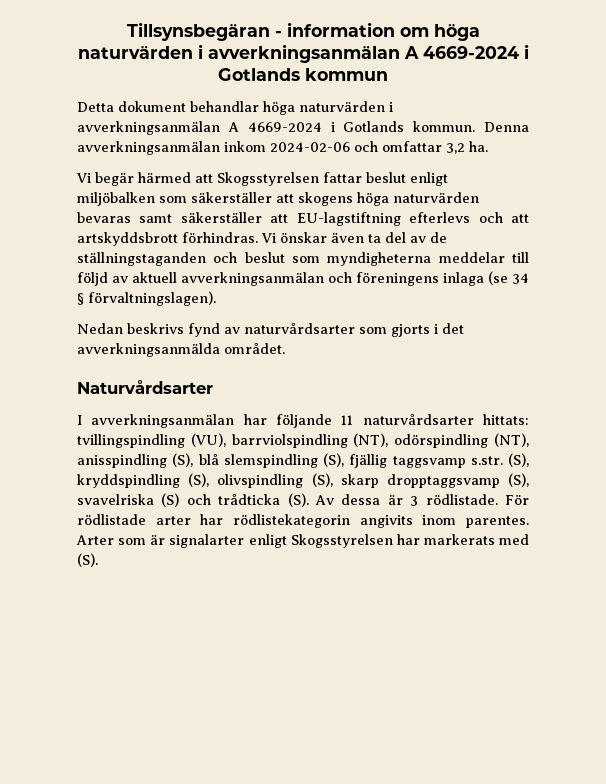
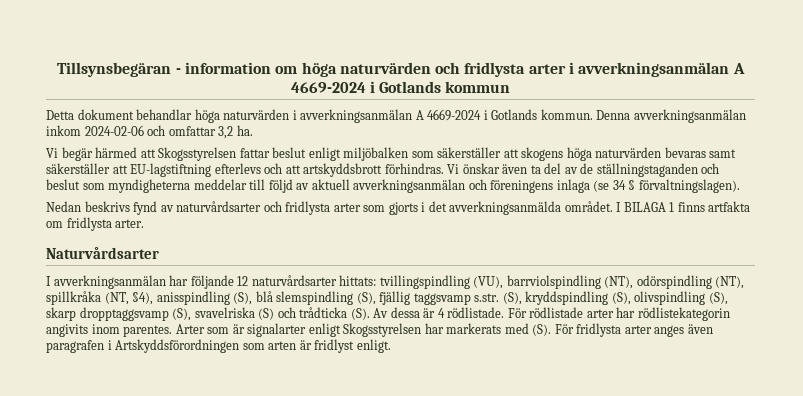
- Tillsynsbegäran - information om höga naturvärden i avverkningsanmälan A 4669-2024 i Gotlands kommun
+ Tillsynsbegäran - information om höga naturvärden och fridlysta arter i avverkningsanmälan A 4669-2024 i Gotlands kommun
- Nedan beskrivs fynd av naturvårdsarter som gjorts i det avverkningsanmälda området.
+ Nedan beskrivs fynd av naturvårdsarter och fridlysta arter som gjorts i det avverkningsanmälda området. I BILAGA 1 finns artfakta om fridlysta arter.
- I avverkningsanmälan har följande 11 naturvårdsarter hittats: tvillingspindling (VU), barrviolspindling (NT), odörspindling (NT), anisspindling (S), blå slemspindling (S), fjällig taggsvamp s.str. (S), kryddspindling (S), olivspindling (S), skarp dropptaggsvamp (S), svavelriska (S) och trådticka (S). Av dessa är 3 rödlistade.
+ I avverkningsanmälan har följande 12 naturvårdsarter hittats: tvillingspindling (VU), barrviolspindling (NT), odörspindling (NT), spillkråka (NT, §4), anisspindling (S), blå slemspindling (S), fjällig taggsvamp s.str. (S), kryddspindling (S), olivspindling (S), skarp dropptaggsvamp (S), svavelriska (S) och trådticka (S). Av dessa är 4 rödlistade.
- Arter som är signalarter enligt Skogsstyrelsen har markerats med (S).
+ Arter som är signalarter enligt Skogsstyrelsen har markerats med (S). För fridlysta arter anges även paragrafen i Artskyddsförordningen som arten är fridlyst enligt.

